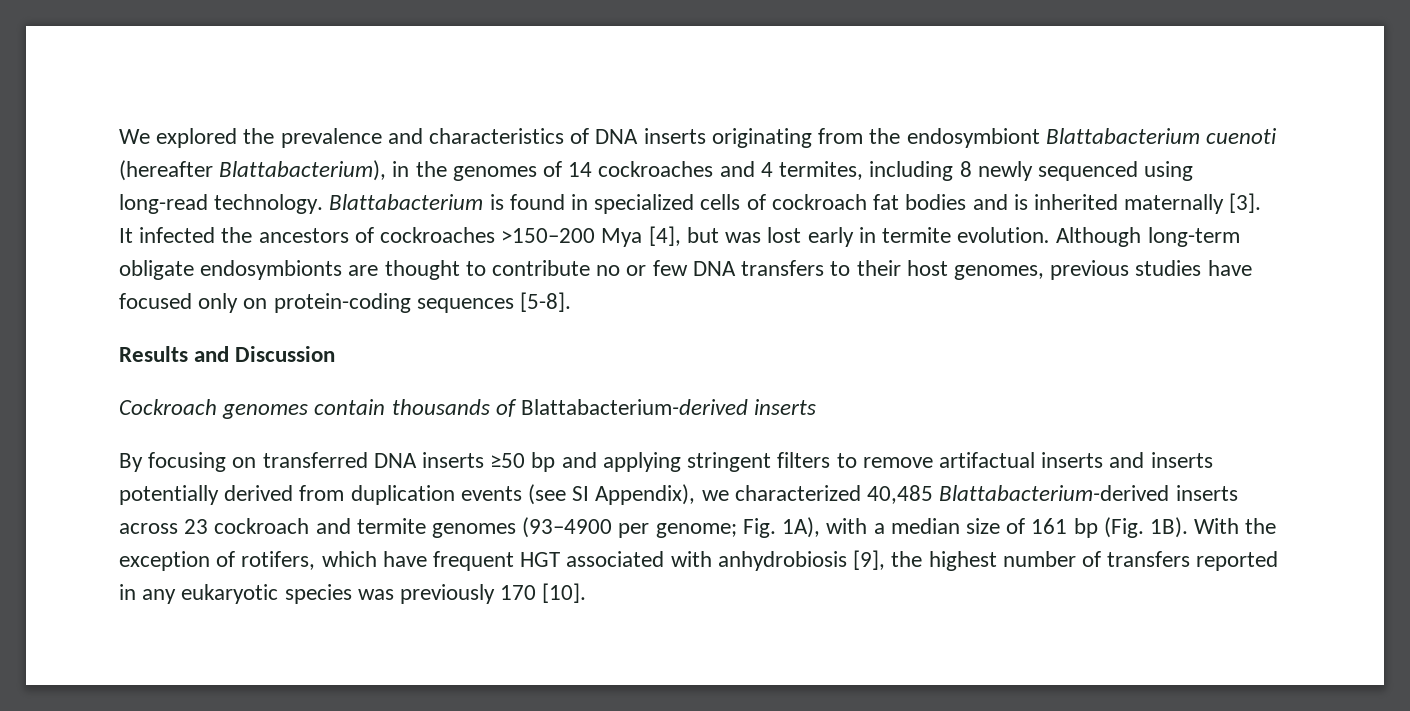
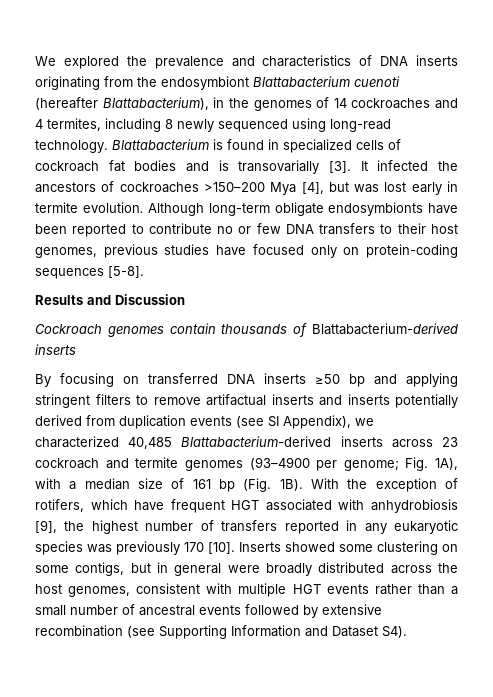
- Blattabacterium is found in specialized cells of cockroach fat bodies and is inherited maternally [3].
+ Blattabacterium is found in specialized cells of cockroach fat bodies and is transovarially [3].
- Although long-term obligate endosymbionts are thought to contribute no or few DNA transfers to their host genomes, previous studies have focused only on protein-coding sequences [5-8].
+ Although long-term obligate endosymbionts have been reported to contribute no or few DNA transfers to their host genomes, previous studies have focused only on protein-coding sequences [5-8].
+ Inserts showed some clustering on some contigs, but in general were broadly distributed across the host genomes, consistent with multiple HGT events rather than a small number of ancestral events followed by extensive recombination (see Supporting Information and Dataset S4).

